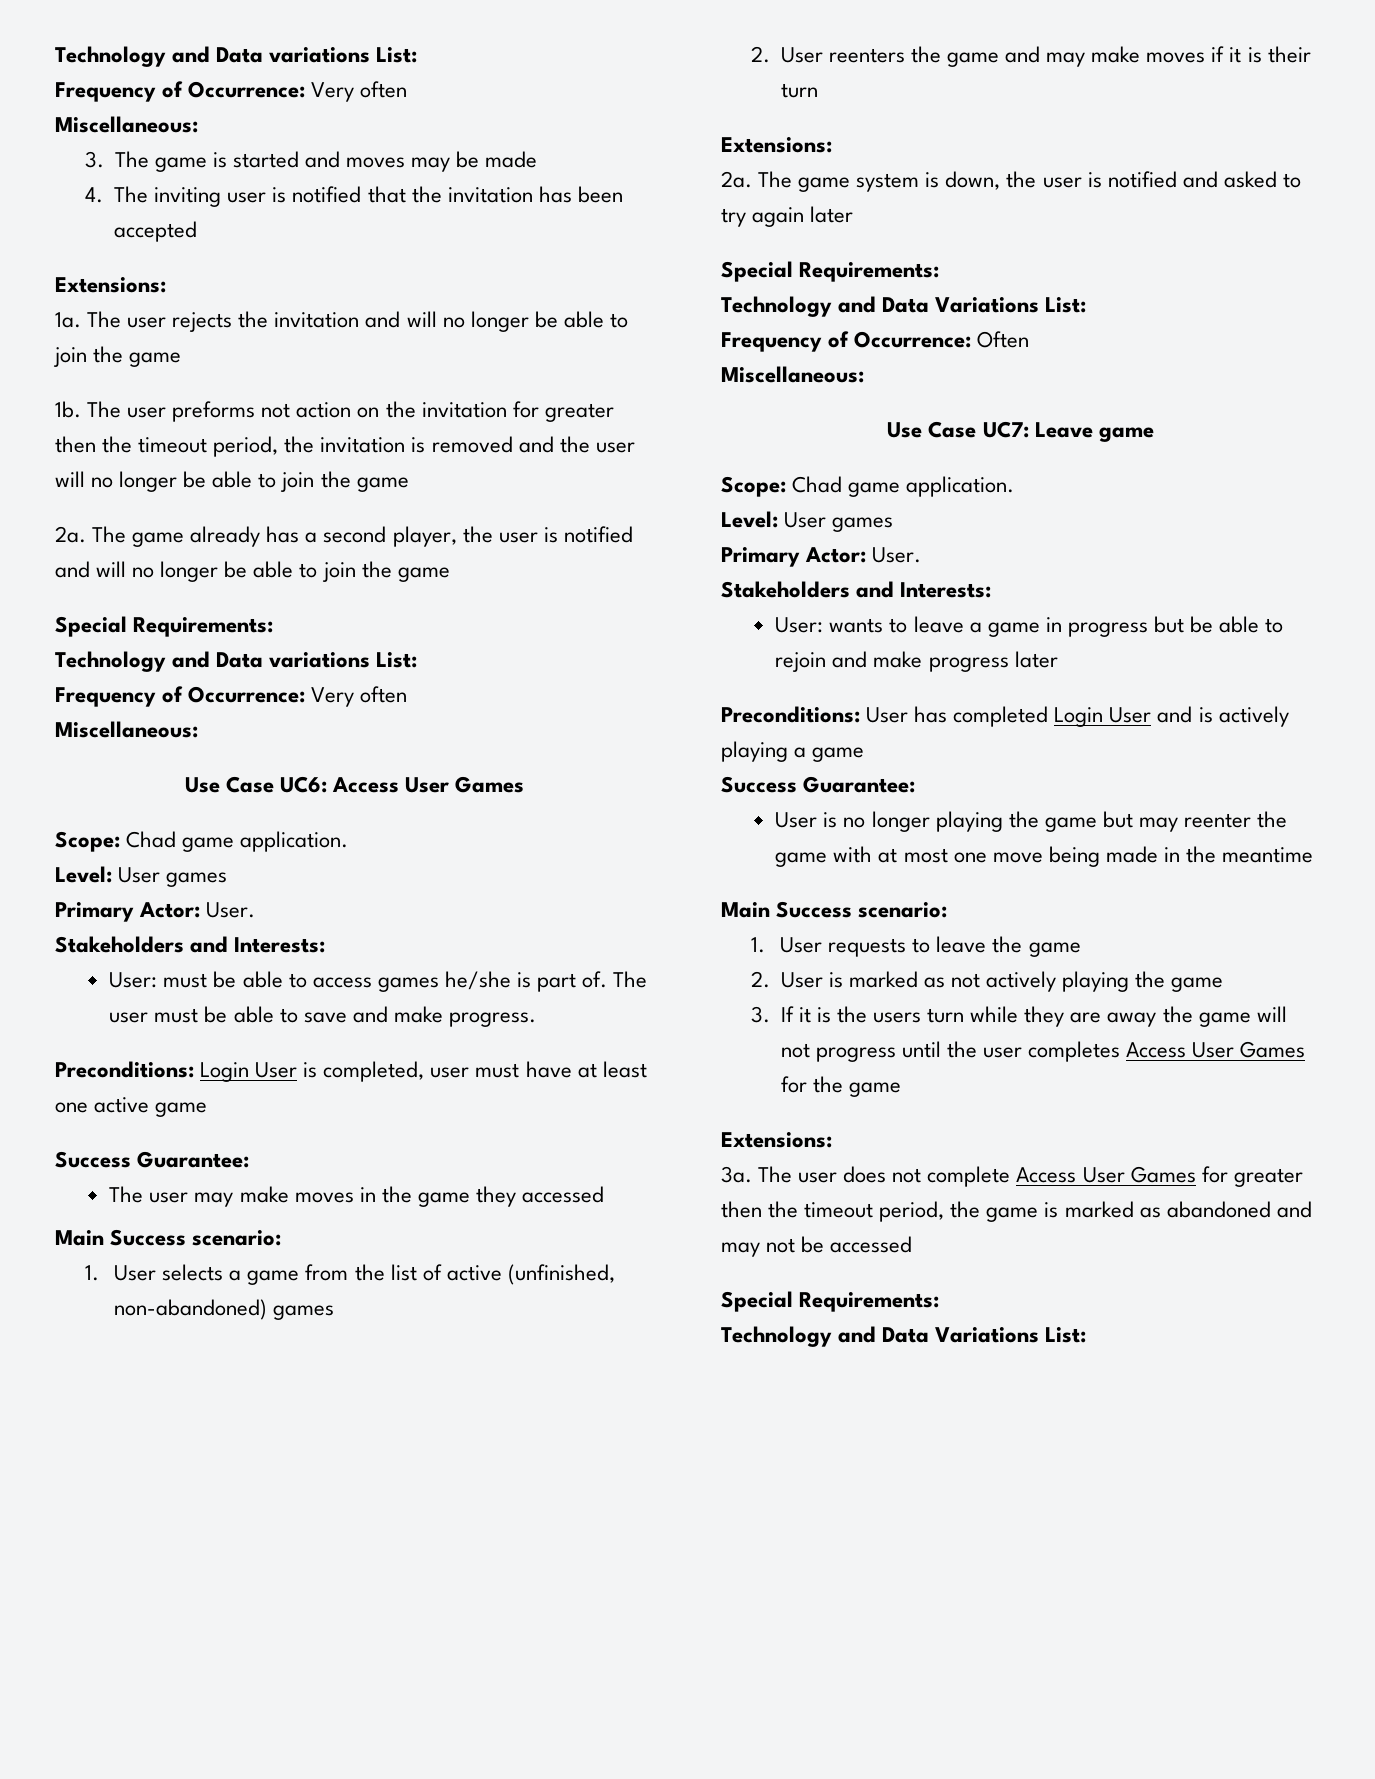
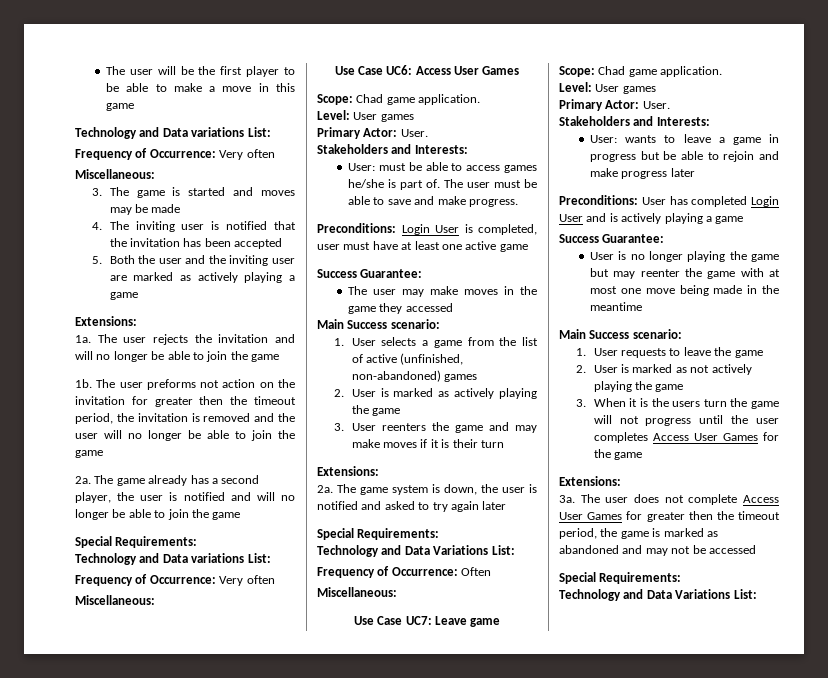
+ The user will be the first player to be able to make a move in this game
+ 5. Both the user and the inviting user are marked as actively playing a game
- 2. User reenters the game and may make moves if it is their turn
+ 2. User is marked as actively playing the game
+ 3. User reenters the game and may make moves if it is their turn
- 3. If it is the users turn while they are away the game will not progress until the user completes Access User Games for the game
+ 3. When it is the users turn the game will not progress until the user completes Access User Games for the game

